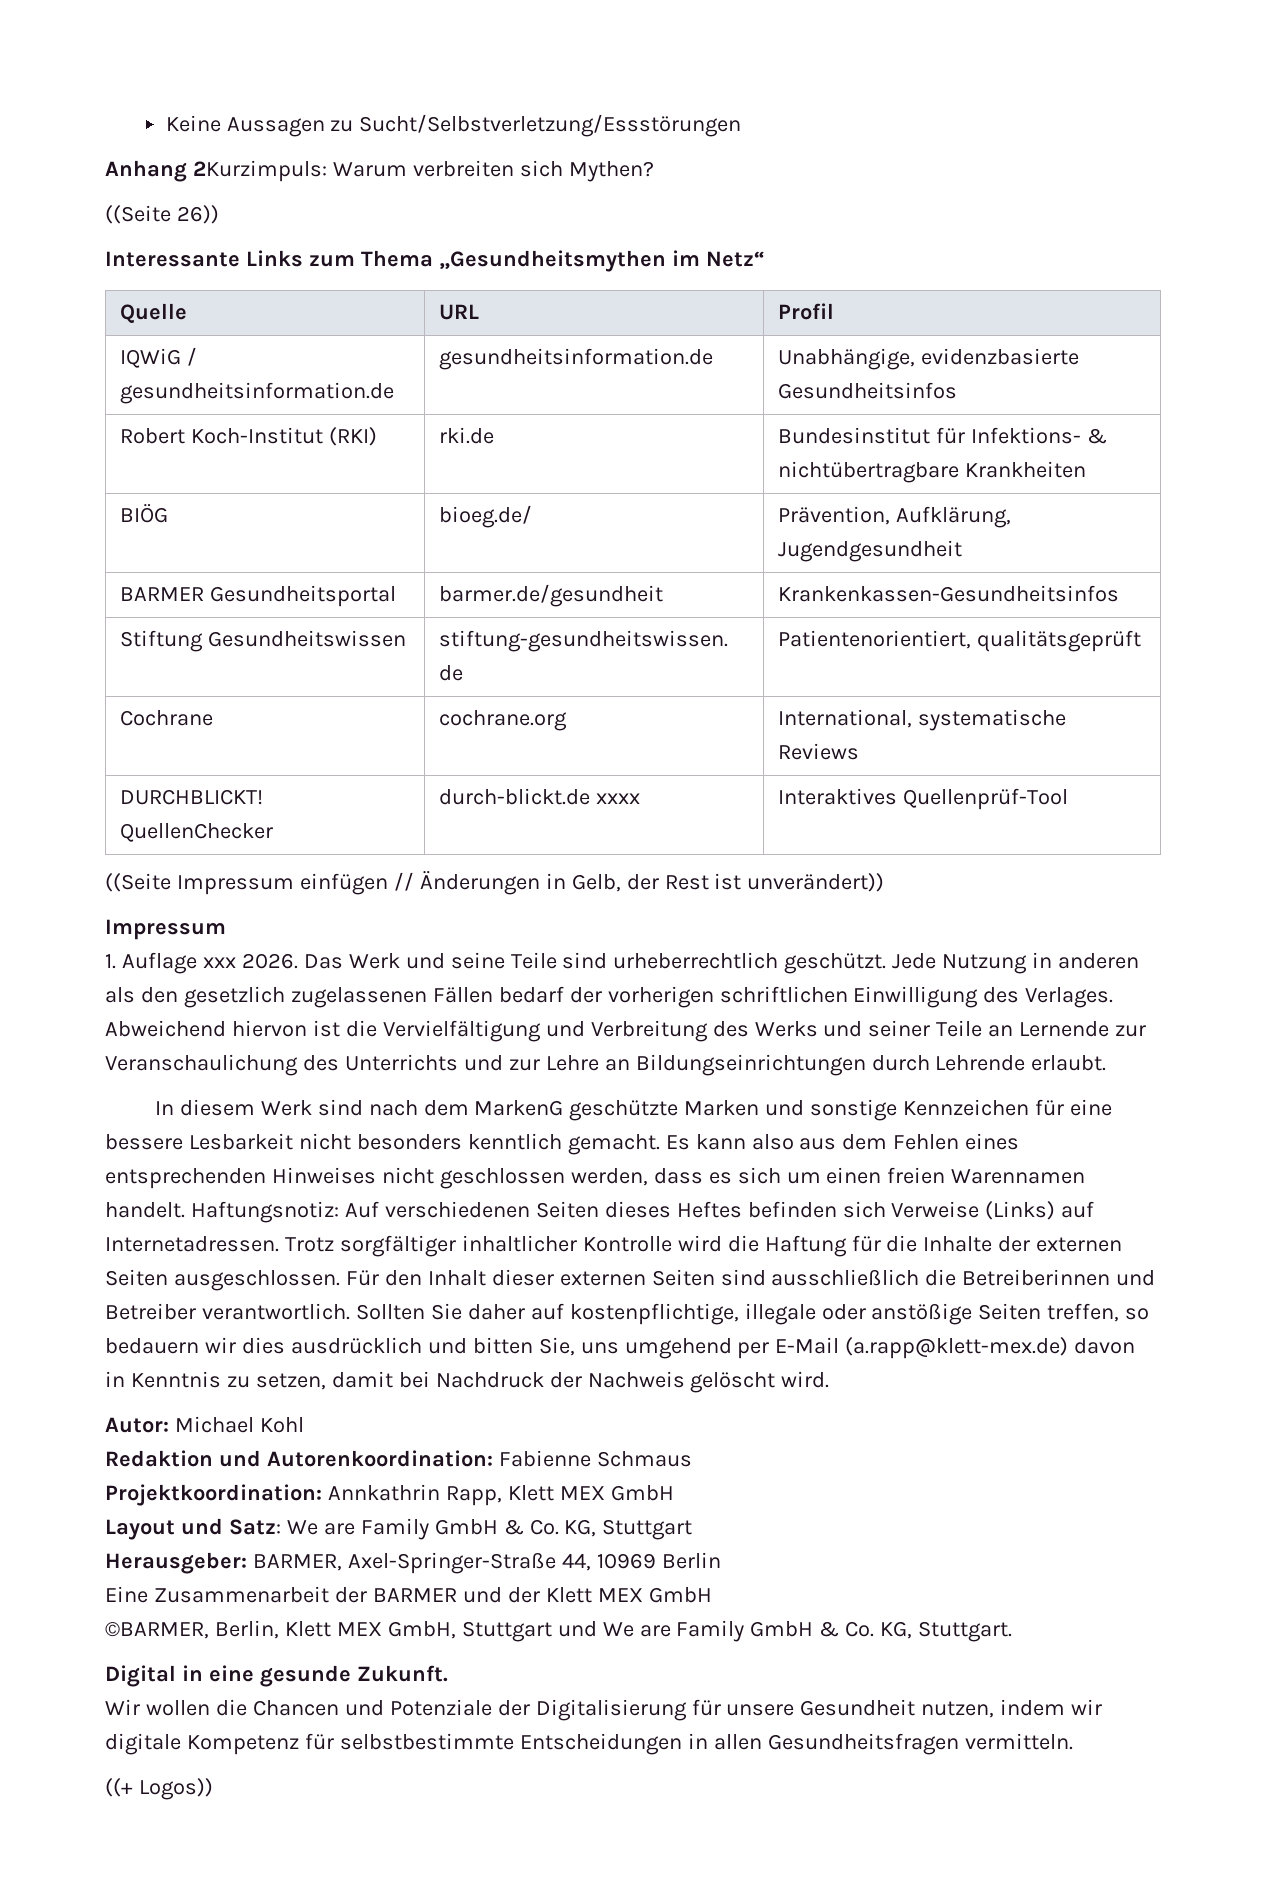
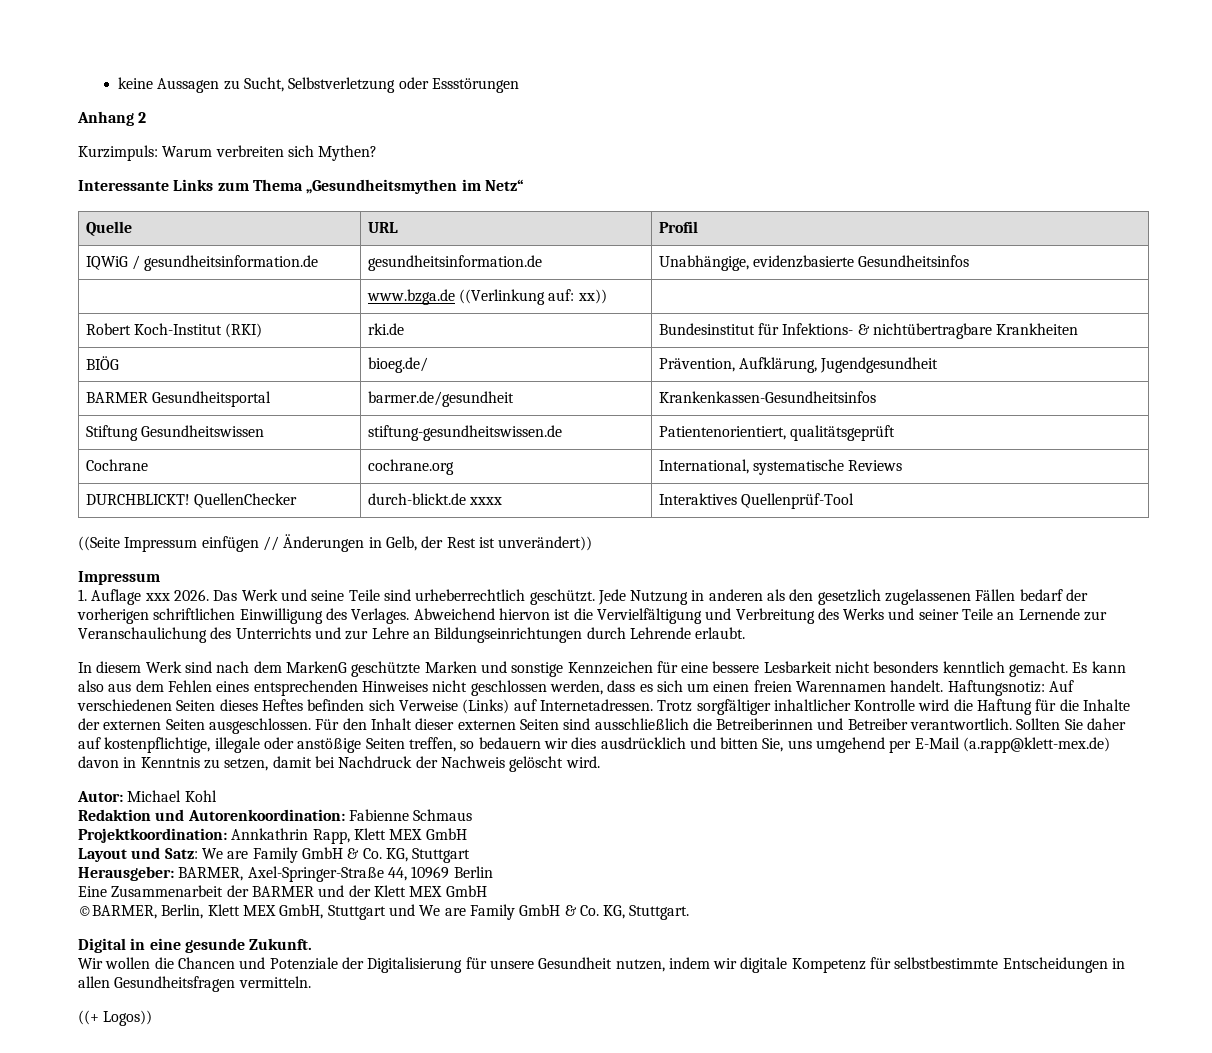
- Keine Aussagen zu Sucht/Selbstverletzung/Essstörungen
+ keine Aussagen zu Sucht, Selbstverletzung oder Essstörungen
- Anhang 2Kurzimpuls: Warum verbreiten sich Mythen?
+ Anhang 2
+ Kurzimpuls: Warum verbreiten sich Mythen?
- ((Seite 26))
+ | www.bzga.de ((Verlinkung auf: xx)) |

